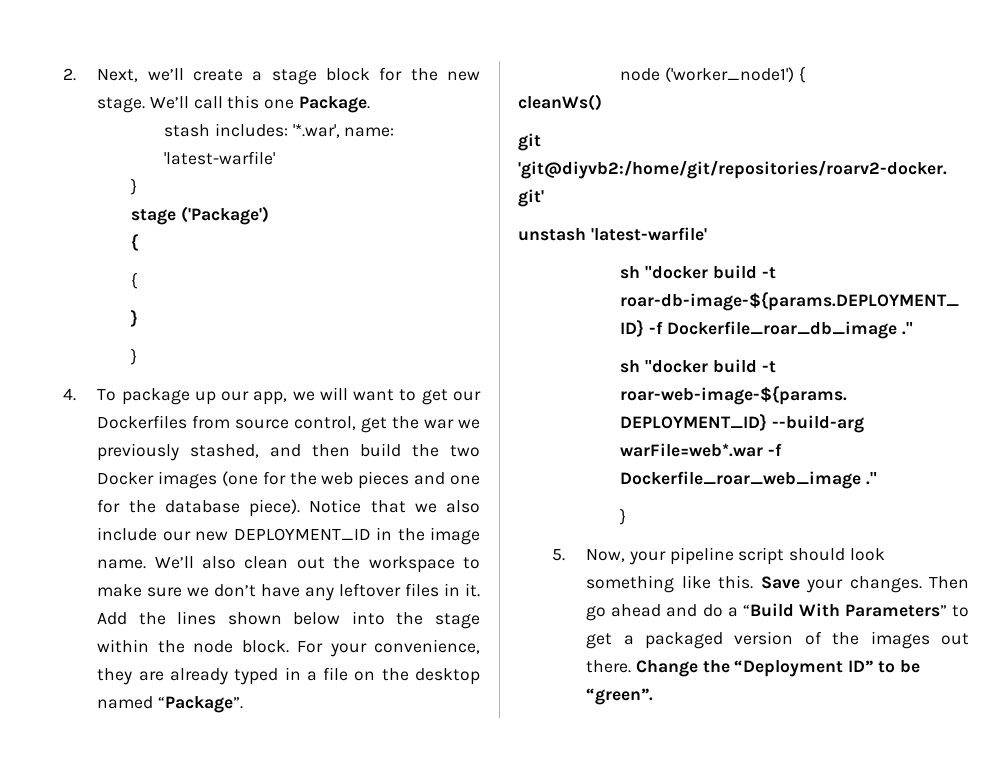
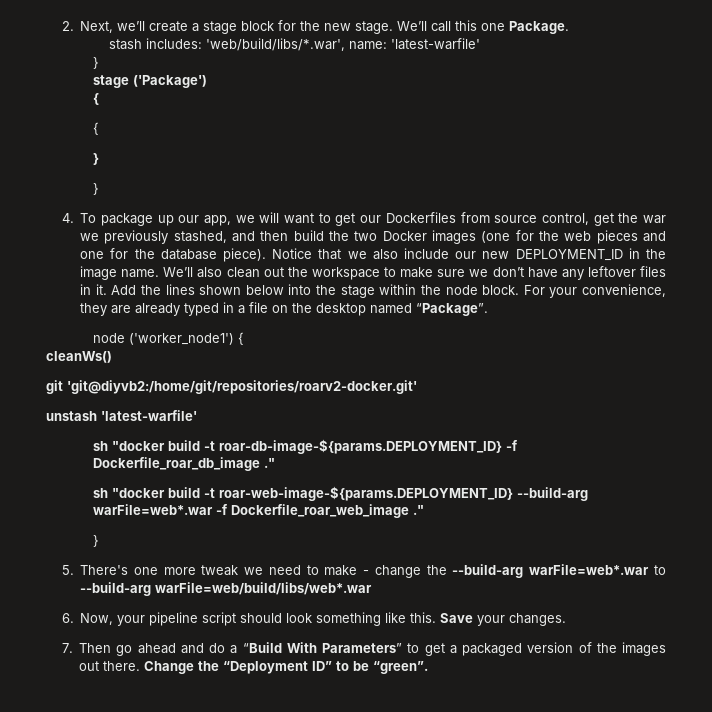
- stash includes: '*.war', name: 'latest-warfile'
+ stash includes: 'web/build/libs/*.war', name: 'latest-warfile'
- 5. Now, your pipeline script should look something like this.
+ 5. There's one more tweak we need to make - change the --build-arg warFile=web*.war to --build-arg warFile=web/build/libs/web*.war
+ 6. Now, your pipeline script should look something like this.
- Save your changes. Then go ahead and do a “Build With Parameters” to get a packaged version of the images out there.
+ Save your changes.
+ 7. Then go ahead and do a “Build With Parameters” to get a packaged version of the images out there.

